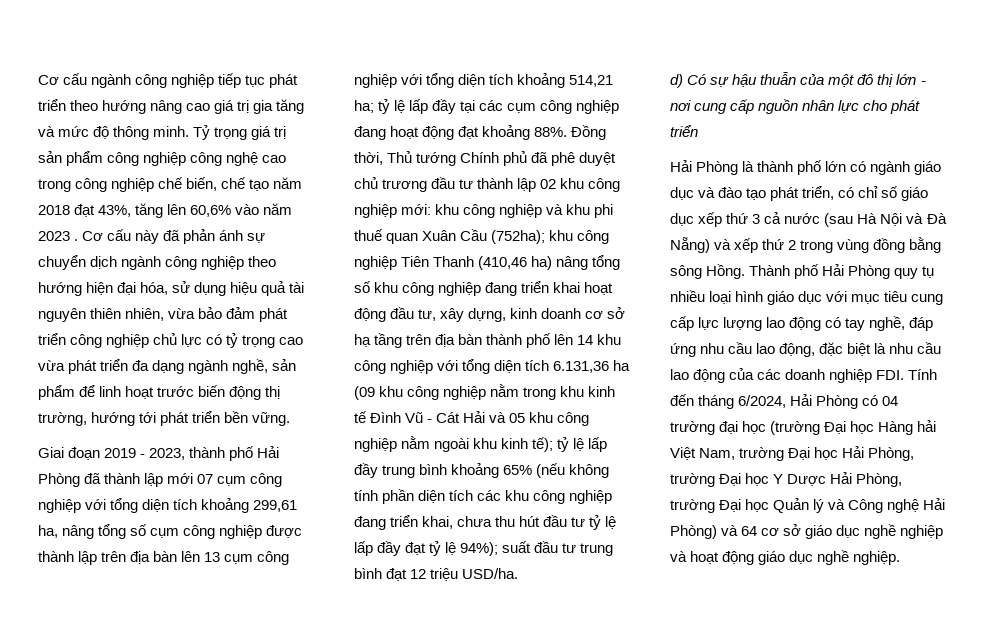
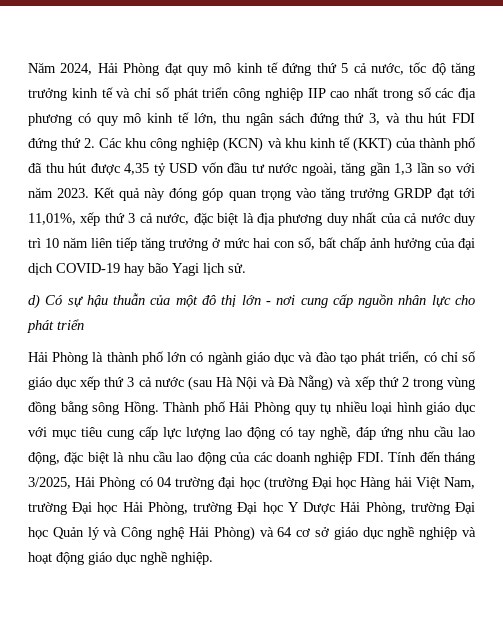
- Cơ cấu ngành công nghiệp tiếp tục phát triển theo hướng nâng cao giá trị gia tăng và mức độ thông minh. Tỷ trọng giá trị sản phẩm công nghiệp công nghệ cao trong công nghiệp chế biến, chế tạo năm 2018 đạt 43%, tăng lên 60,6% vào năm 2023 . Cơ cấu này đã phản ánh sự chuyển dịch ngành công nghiệp theo hướng hiện đại hóa, sử dụng hiệu quả tài nguyên thiên nhiên, vừa bảo đảm phát triển công nghiệp chủ lực có tỷ trọng cao vừa phát triển đa dạng ngành nghề, sản phẩm để linh hoạt trước biến động thị trường, hướng tới phát triển bền vững.
- Giai đoạn 2019 - 2023, thành phố Hải Phòng đã thành lập mới 07 cụm công nghiệp với tổng diện tích khoảng 299,61 ha, nâng tổng số cụm công nghiệp được thành lập trên địa bàn lên 13 cụm công nghiệp với tổng diện tích khoảng 514,21 ha; tỷ lệ lấp đầy tại các cụm công nghiệp đang hoạt động đạt khoảng 88%. Đồng thời, Thủ tướng Chính phủ đã phê duyệt chủ trương đầu tư thành lập 02 khu công nghiệp mới: khu công nghiệp và khu phi thuế quan Xuân Cầu (752ha); khu công nghiệp Tiên Thanh (410,46 ha) nâng tổng số khu công nghiệp đang triển khai hoạt động đầu tư, xây dựng, kinh doanh cơ sở hạ tầng trên địa bàn thành phố lên 14 khu công nghiệp với tổng diện tích 6.131,36 ha (09 khu công nghiệp nằm trong khu kinh tế Đình Vũ - Cát Hải và 05 khu công nghiệp nằm ngoài khu kinh tế); tỷ lệ lấp đầy trung bình khoảng 65% (nếu không tính phần diện tích các khu công nghiệp đang triển khai, chưa thu hút đầu tư tỷ lệ lấp đầy đạt tỷ lệ 94%); suất đầu tư trung bình đạt 12 triệu USD/ha.
+ Năm 2024, Hải Phòng đạt quy mô kinh tế đứng thứ 5 cả nước, tốc độ tăng trưởng kinh tế và chỉ số phát triển công nghiệp IIP cao nhất trong số các địa phương có quy mô kinh tế lớn, thu ngân sách đứng thứ 3, và thu hút FDI đứng thứ 2. Các khu công nghiệp (KCN) và khu kinh tế (KKT) của thành phố đã thu hút được 4,35 tỷ USD vốn đầu tư nước ngoài, tăng gần 1,3 lần so với năm 2023. Kết quả này đóng góp quan trọng vào tăng trưởng GRDP đạt tới 11,01%, xếp thứ 3 cả nước, đặc biệt là địa phương duy nhất của cả nước duy trì 10 năm liên tiếp tăng trưởng ở mức hai con số, bất chấp ảnh hưởng của đại dịch COVID-19 hay bão Yagi lịch sử.
- Thành phố Hải Phòng quy tụ nhiều loại hình giáo dục với mục tiêu cung cấp lực lượng lao động có tay nghề, đáp ứng nhu cầu lao động, đặc biệt là nhu cầu lao động của các doanh nghiệp FDI. Tính đến tháng 6/2024, Hải Phòng có 04 trường đại học (trường Đại học Hàng hải Việt Nam, trường Đại học Hải Phòng, trường Đại học Y Dược Hải Phòng, trường Đại học Quản lý và Công nghệ Hải Phòng) và 64 cơ sở giáo dục nghề nghiệp và hoạt động giáo dục nghề nghiệp.
+ Thành phố Hải Phòng quy tụ nhiều loại hình giáo dục với mục tiêu cung cấp lực lượng lao động có tay nghề, đáp ứng nhu cầu lao động, đặc biệt là nhu cầu lao động của các doanh nghiệp FDI. Tính đến tháng 3/2025, Hải Phòng có 04 trường đại học (trường Đại học Hàng hải Việt Nam, trường Đại học Hải Phòng, trường Đại học Y Dược Hải Phòng, trường Đại học Quản lý và Công nghệ Hải Phòng) và 64 cơ sở giáo dục nghề nghiệp và hoạt động giáo dục nghề nghiệp.

